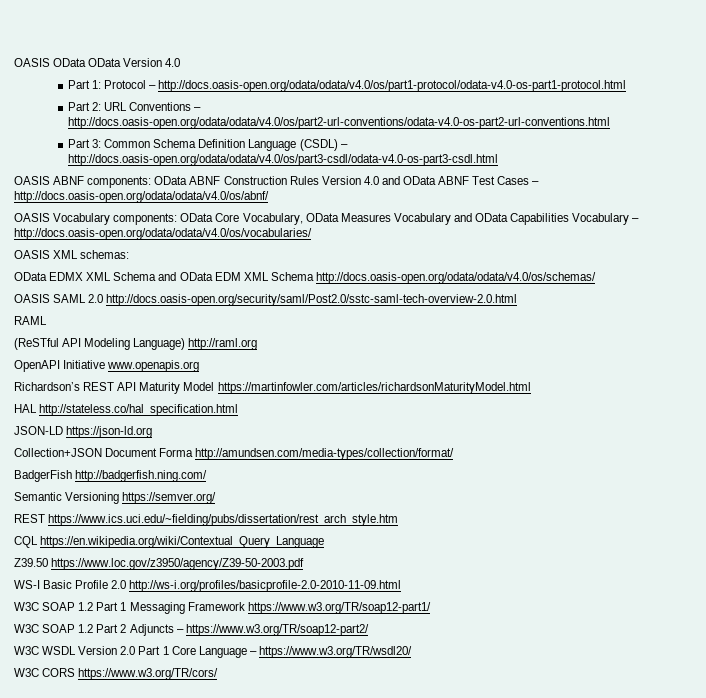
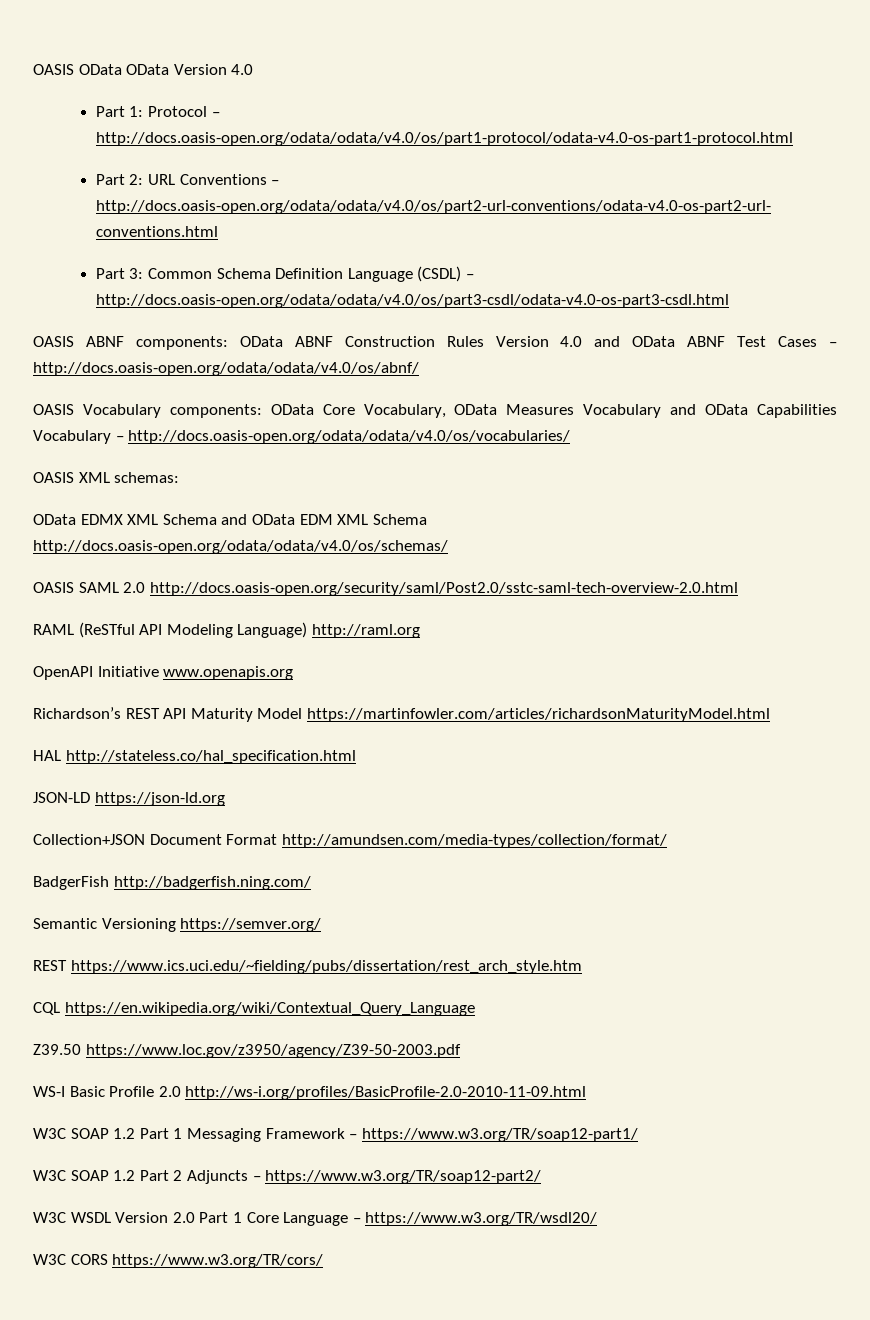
- RAML
- (ReSTful API Modeling Language) http://raml.org
+ RAML (ReSTful API Modeling Language) http://raml.org
- Collection+JSON Document Forma http://amundsen.com/media-types/collection/format/
+ Collection+JSON Document Format http://amundsen.com/media-types/collection/format/
- WS-I Basic Profile 2.0 http://ws-i.org/profiles/basicprofile-2.0-2010-11-09.html
+ WS-I Basic Profile 2.0 http://ws-i.org/profiles/BasicProfile-2.0-2010-11-09.html
- W3C SOAP 1.2 Part 1 Messaging Framework https://www.w3.org/TR/soap12-part1/
+ W3C SOAP 1.2 Part 1 Messaging Framework – https://www.w3.org/TR/soap12-part1/

